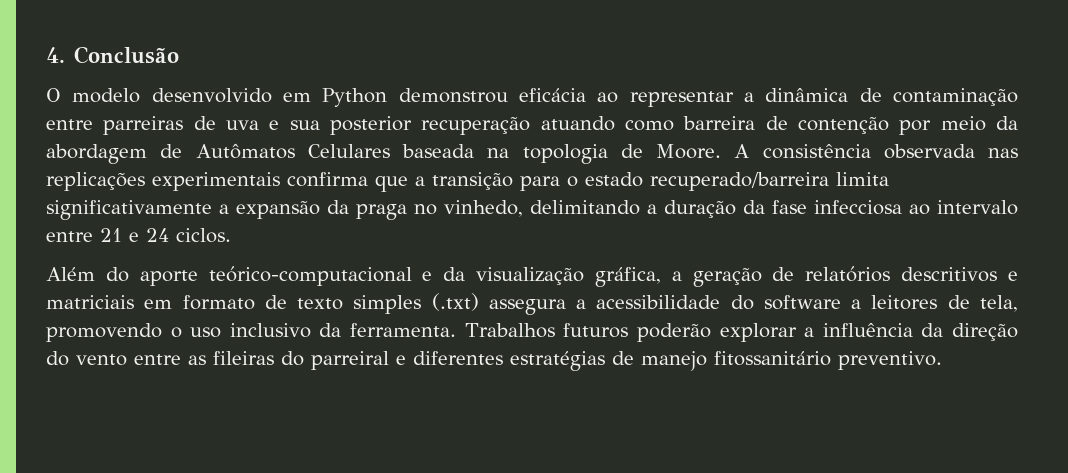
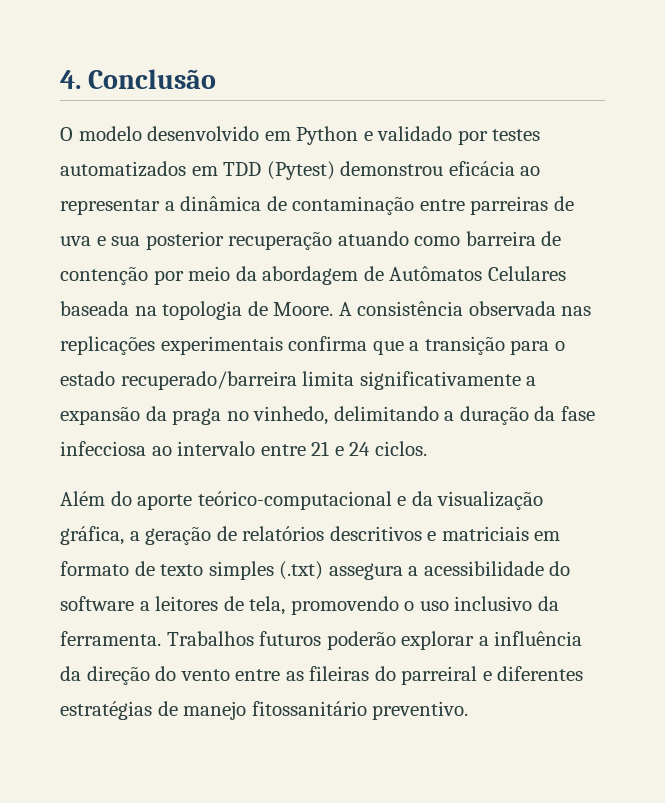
- O modelo desenvolvido em Python demonstrou eficácia ao representar a dinâmica de contaminação entre parreiras de uva e sua posterior recuperação atuando como barreira de contenção por meio da abordagem de Autômatos Celulares baseada na topologia de Moore.
+ O modelo desenvolvido em Python e validado por testes automatizados em TDD (Pytest) demonstrou eficácia ao representar a dinâmica de contaminação entre parreiras de uva e sua posterior recuperação atuando como barreira de contenção por meio da abordagem de Autômatos Celulares baseada na topologia de Moore.

